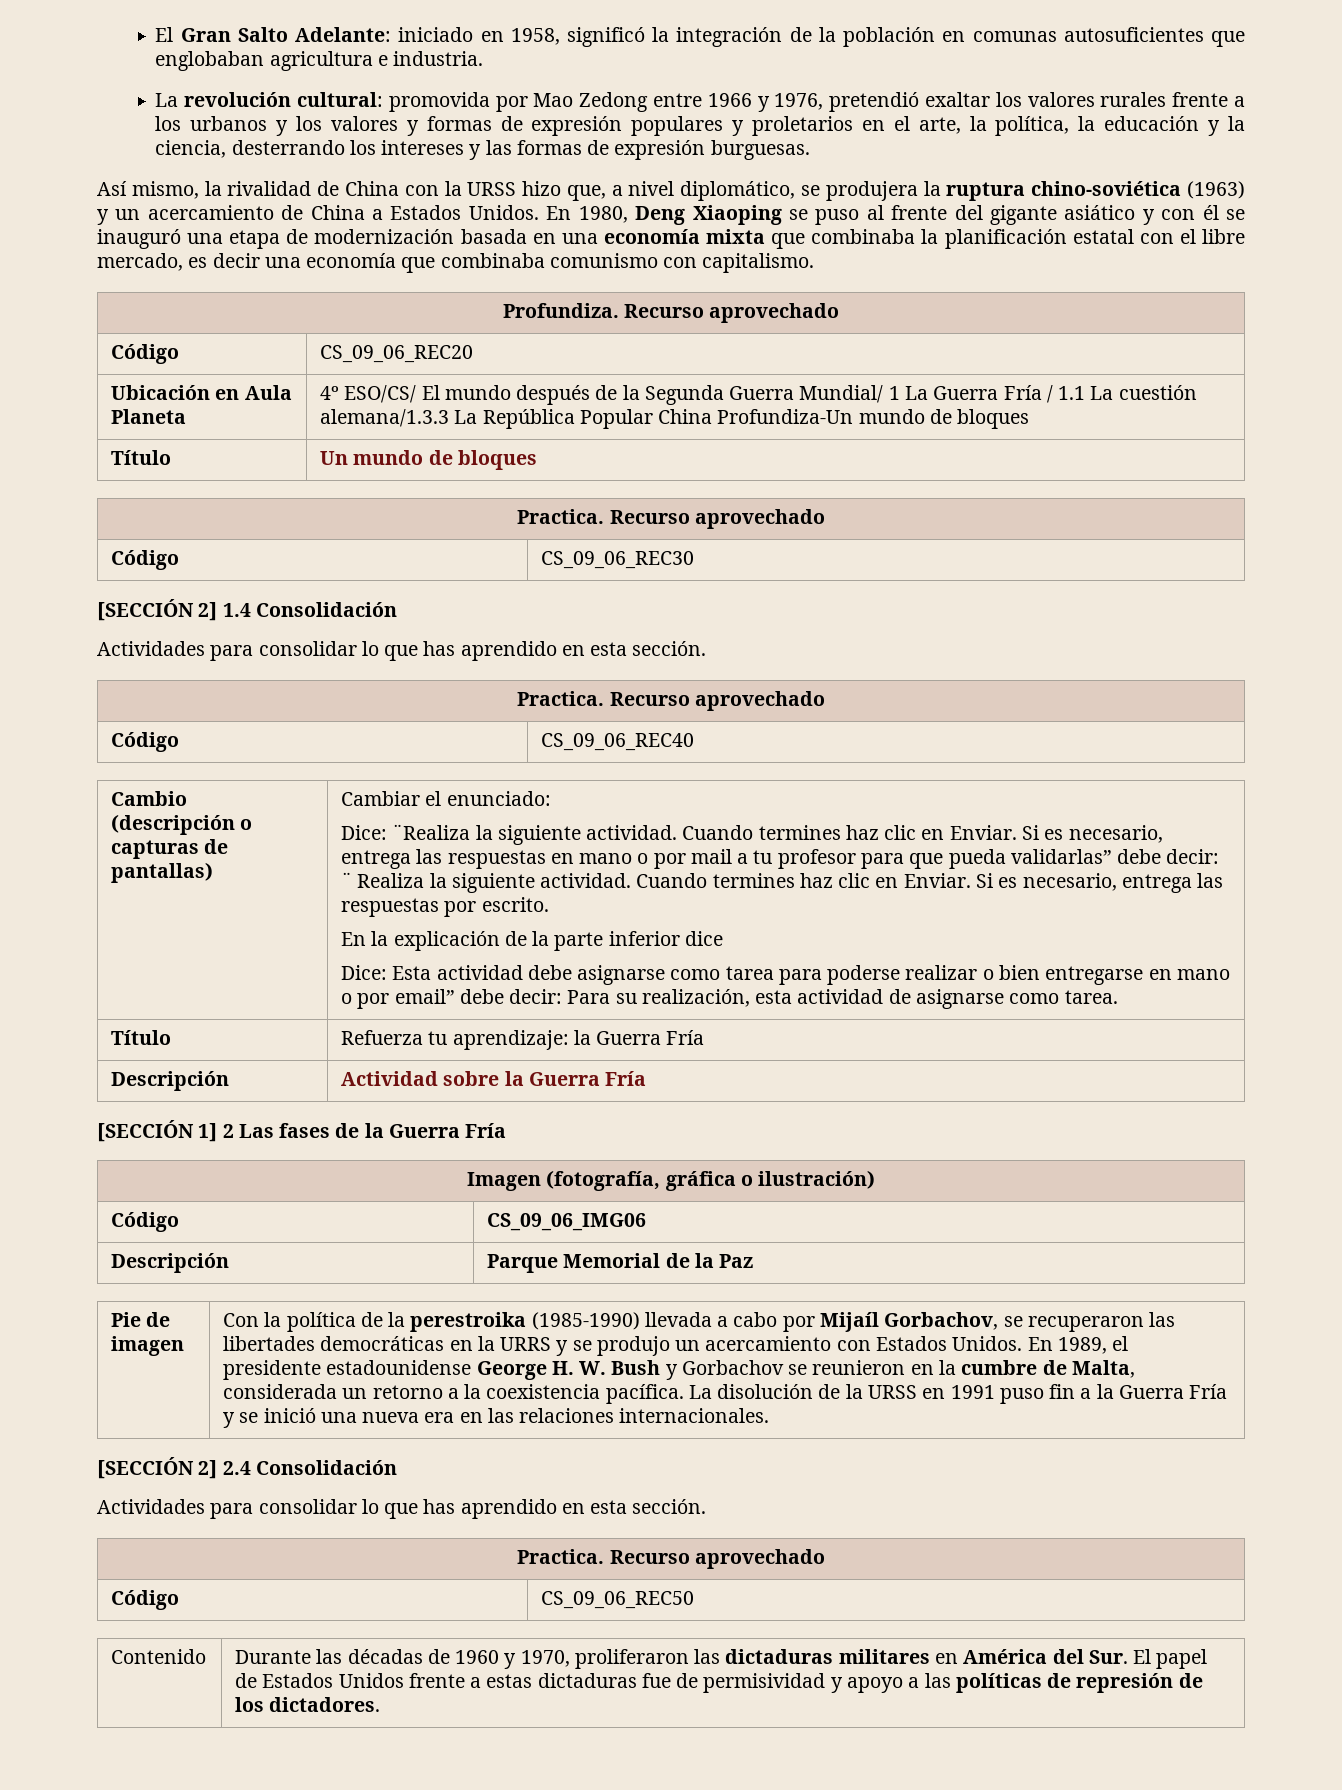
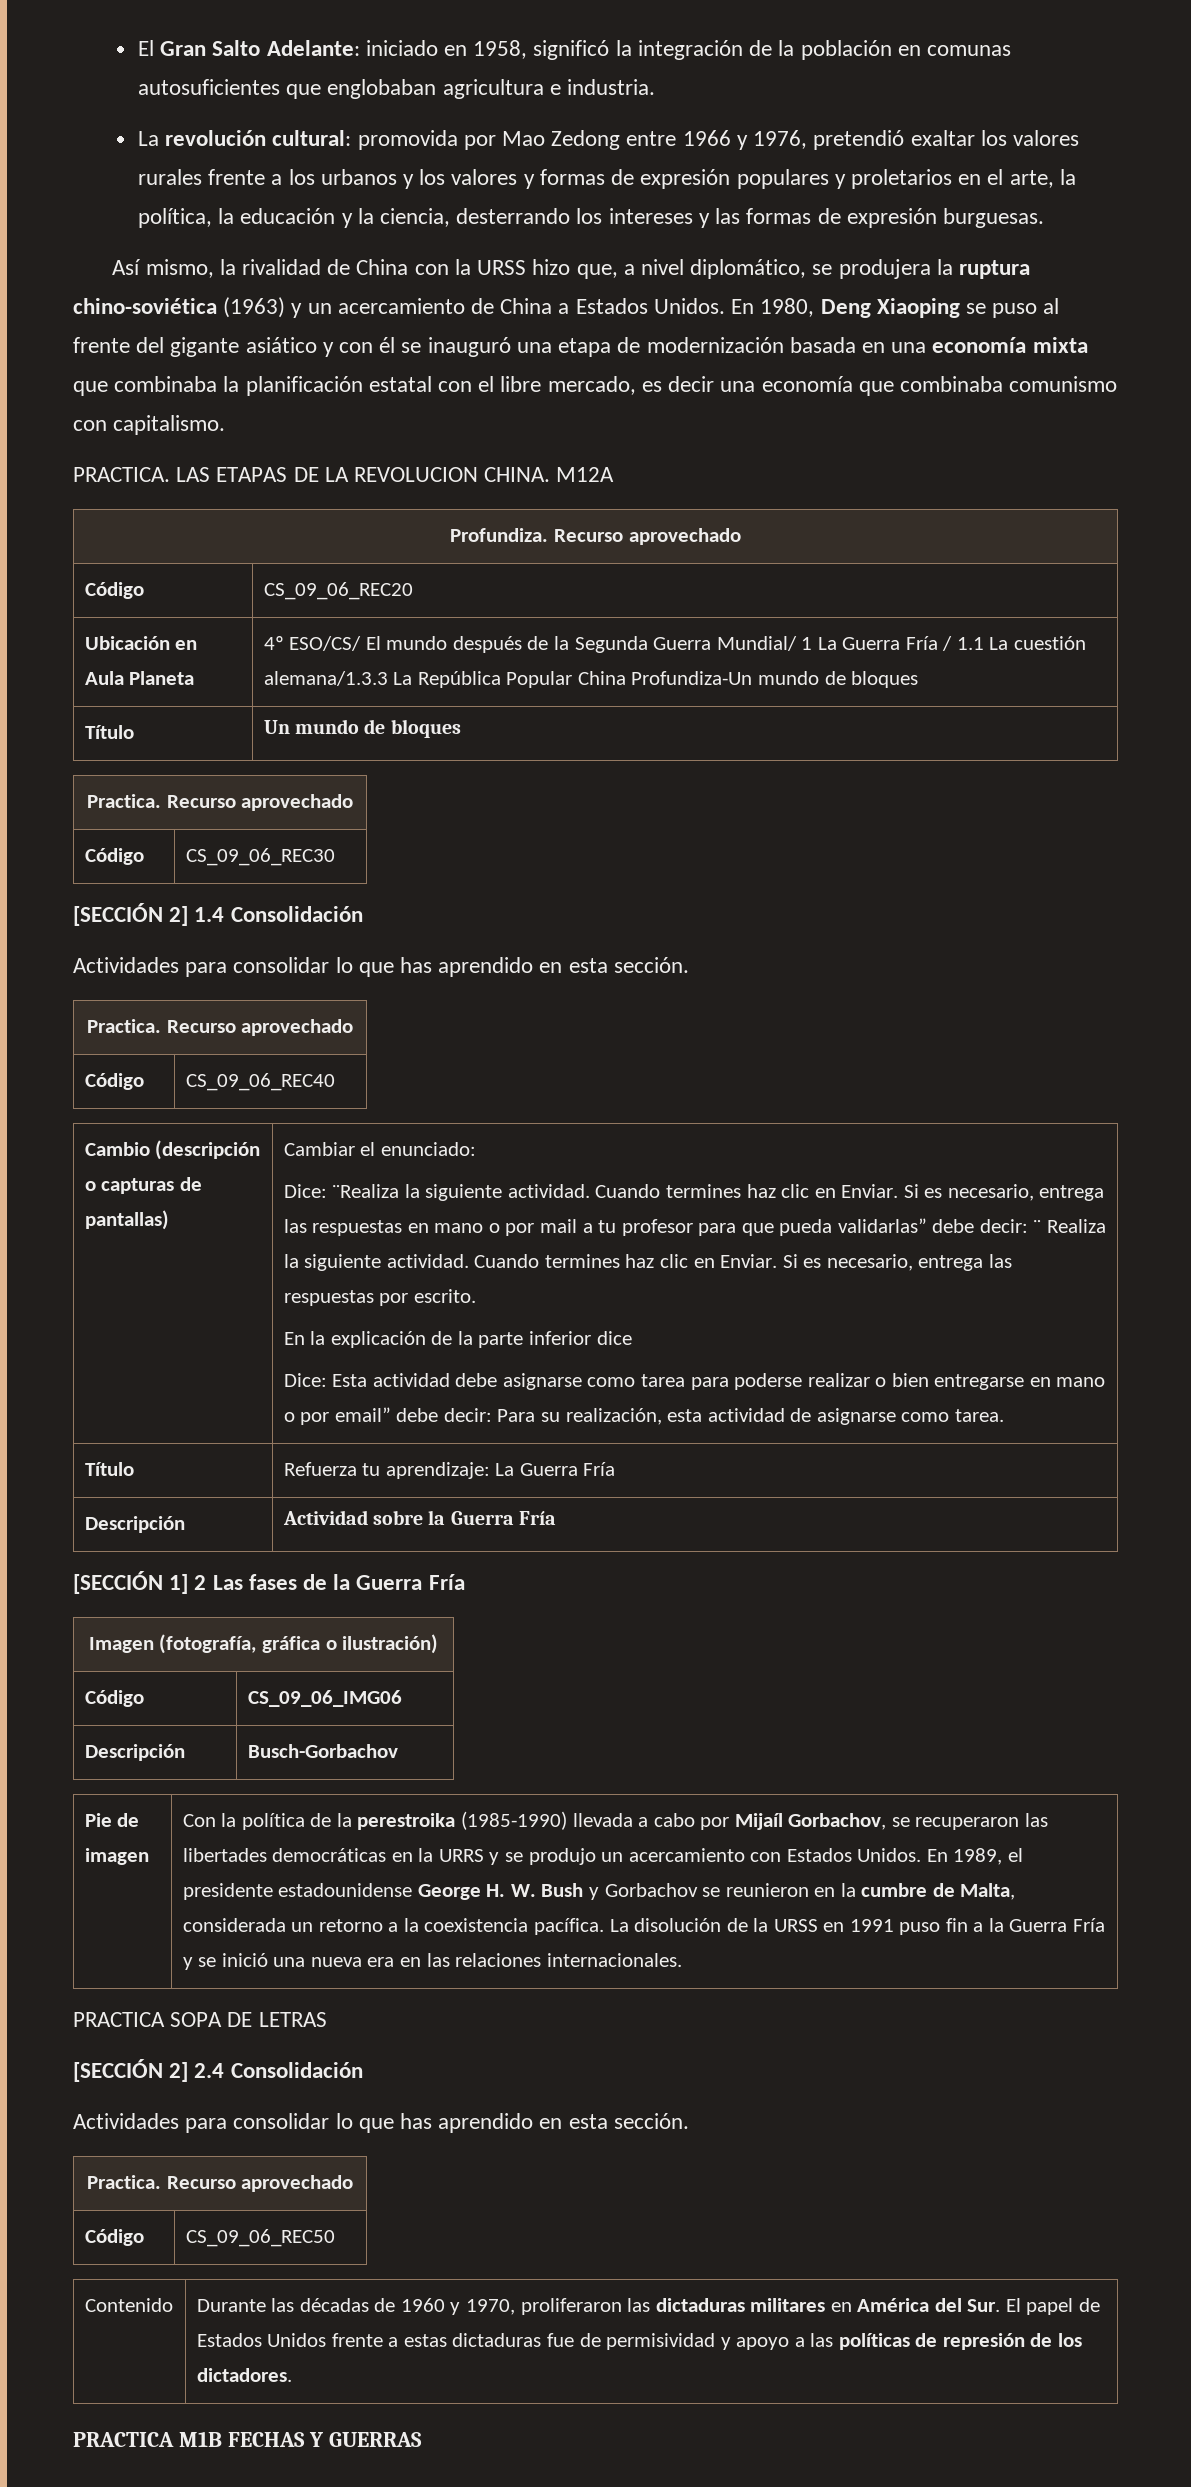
+ PRACTICA. LAS ETAPAS DE LA REVOLUCION CHINA. M12A
- Título | Refuerza tu aprendizaje: la Guerra Fría
+ Título | Refuerza tu aprendizaje: La Guerra Fría
- Descripción | Parque Memorial de la Paz
+ Descripción | Busch-Gorbachov
+ PRACTICA SOPA DE LETRAS
+ PRACTICA M1B FECHAS Y GUERRAS

